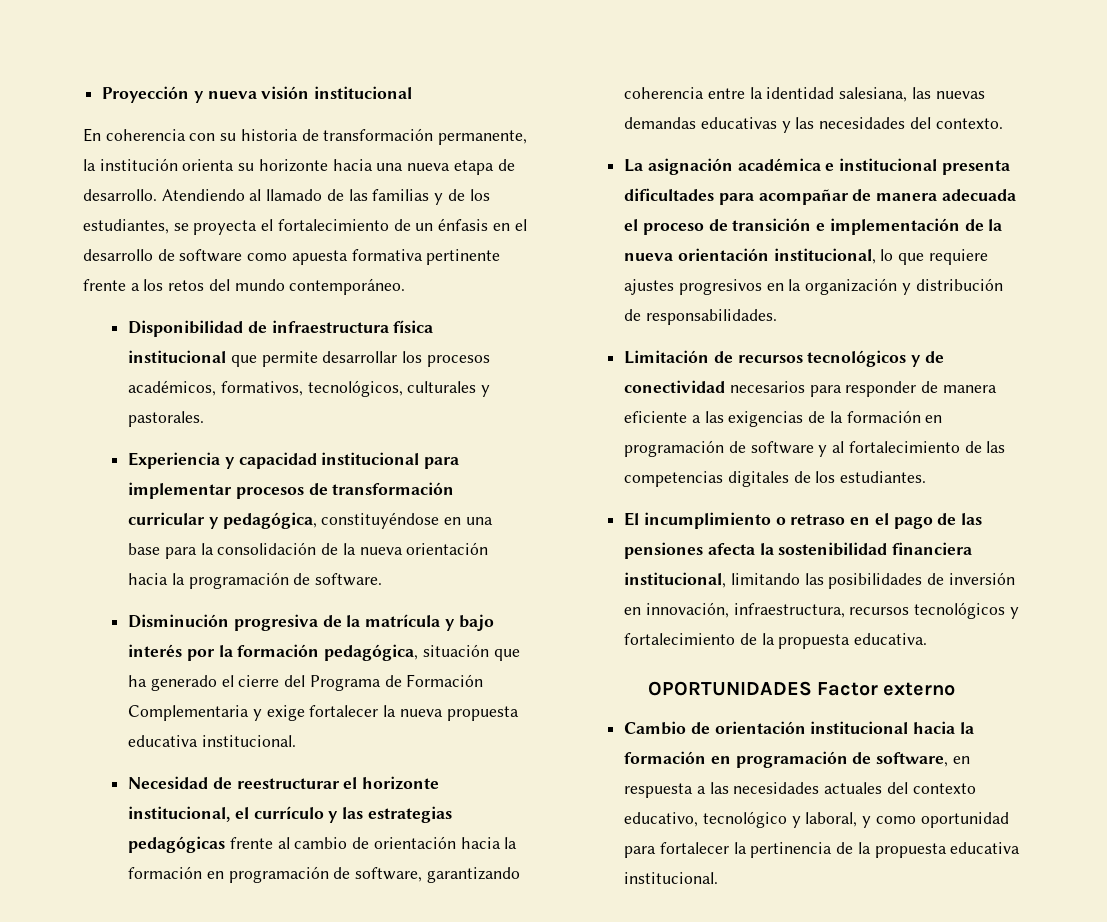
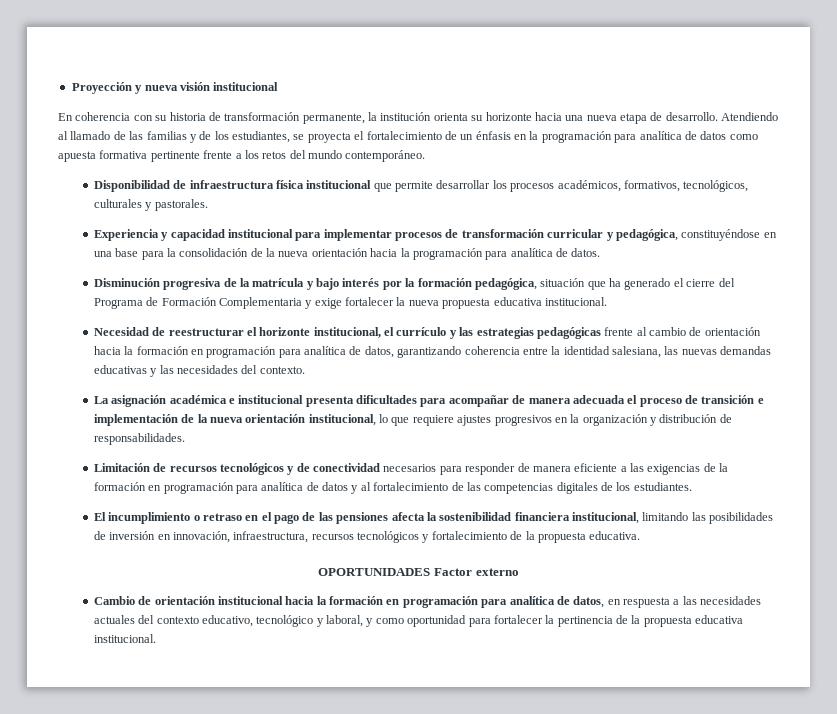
- Atendiendo al llamado de las familias y de los estudiantes, se proyecta el fortalecimiento de un énfasis en el desarrollo de software como apuesta formativa pertinente frente a los retos del mundo contemporáneo.
+ Atendiendo al llamado de las familias y de los estudiantes, se proyecta el fortalecimiento de un énfasis en la programación para analítica de datos como apuesta formativa pertinente frente a los retos del mundo contemporáneo.
- Experiencia y capacidad institucional para implementar procesos de transformación curricular y pedagógica, constituyéndose en una base para la consolidación de la nueva orientación hacia la programación de software.
+ Experiencia y capacidad institucional para implementar procesos de transformación curricular y pedagógica, constituyéndose en una base para la consolidación de la nueva orientación hacia la programación para analítica de datos.
- Necesidad de reestructurar el horizonte institucional, el currículo y las estrategias pedagógicas frente al cambio de orientación hacia la formación en programación de software, garantizando coherencia entre la identidad salesiana, las nuevas demandas educativas y las necesidades del contexto.
+ Necesidad de reestructurar el horizonte institucional, el currículo y las estrategias pedagógicas frente al cambio de orientación hacia la formación en programación para analítica de datos, garantizando coherencia entre la identidad salesiana, las nuevas demandas educativas y las necesidades del contexto.
- Limitación de recursos tecnológicos y de conectividad necesarios para responder de manera eficiente a las exigencias de la formación en programación de software y al fortalecimiento de las competencias digitales de los estudiantes.
+ Limitación de recursos tecnológicos y de conectividad necesarios para responder de manera eficiente a las exigencias de la formación en programación para analítica de datos y al fortalecimiento de las competencias digitales de los estudiantes.
- Cambio de orientación institucional hacia la formación en programación de software, en respuesta a las necesidades actuales del contexto educativo, tecnológico y laboral, y como oportunidad para fortalecer la pertinencia de la propuesta educativa institucional.
+ Cambio de orientación institucional hacia la formación en programación para analítica de datos, en respuesta a las necesidades actuales del contexto educativo, tecnológico y laboral, y como oportunidad para fortalecer la pertinencia de la propuesta educativa institucional.

